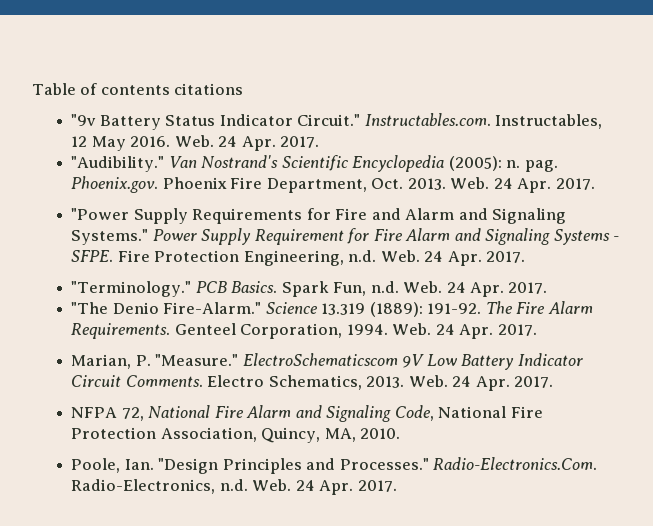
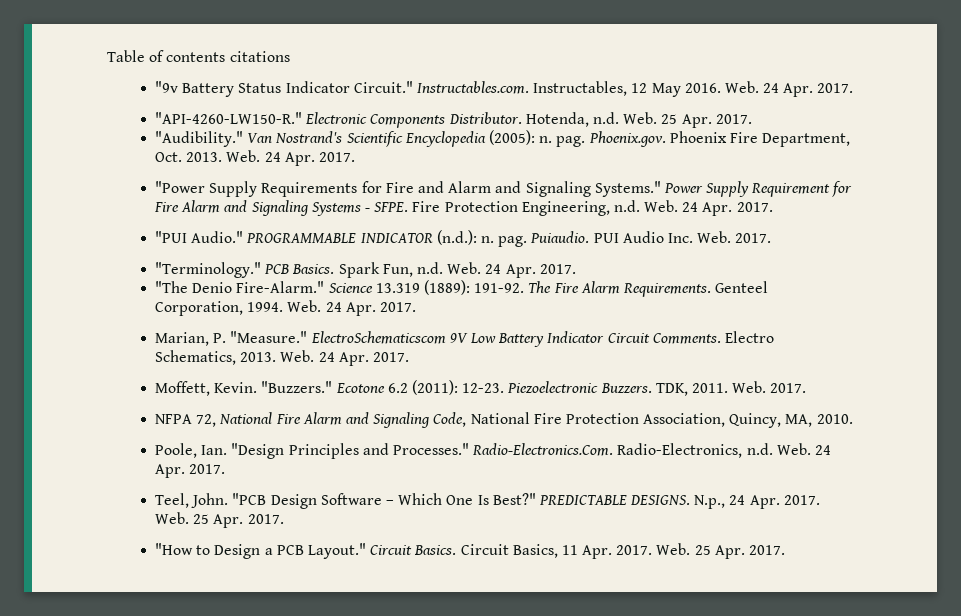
+ "API-4260-LW150-R." Electronic Components Distributor. Hotenda, n.d. Web. 25 Apr. 2017.
+ "PUI Audio." PROGRAMMABLE INDICATOR (n.d.): n. pag. Puiaudio. PUI Audio Inc. Web. 2017.
+ Moffett, Kevin. "Buzzers." Ecotone 6.2 (2011): 12-23. Piezoelectronic Buzzers. TDK, 2011. Web. 2017.
+ Teel, John. "PCB Design Software – Which One Is Best?" PREDICTABLE DESIGNS. N.p., 24 Apr. 2017. Web. 25 Apr. 2017.
+ "How to Design a PCB Layout." Circuit Basics. Circuit Basics, 11 Apr. 2017. Web. 25 Apr. 2017.

